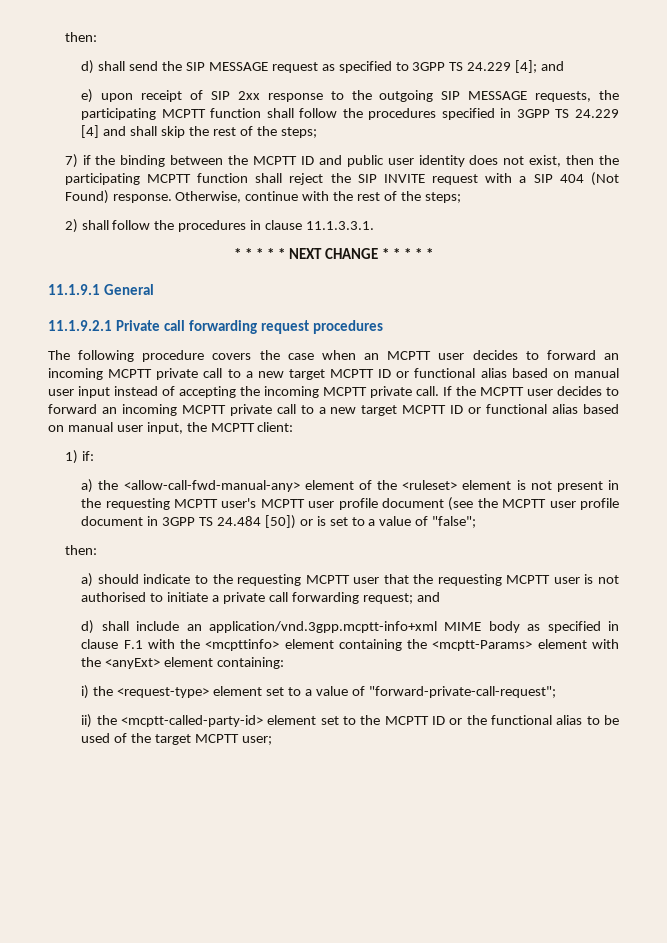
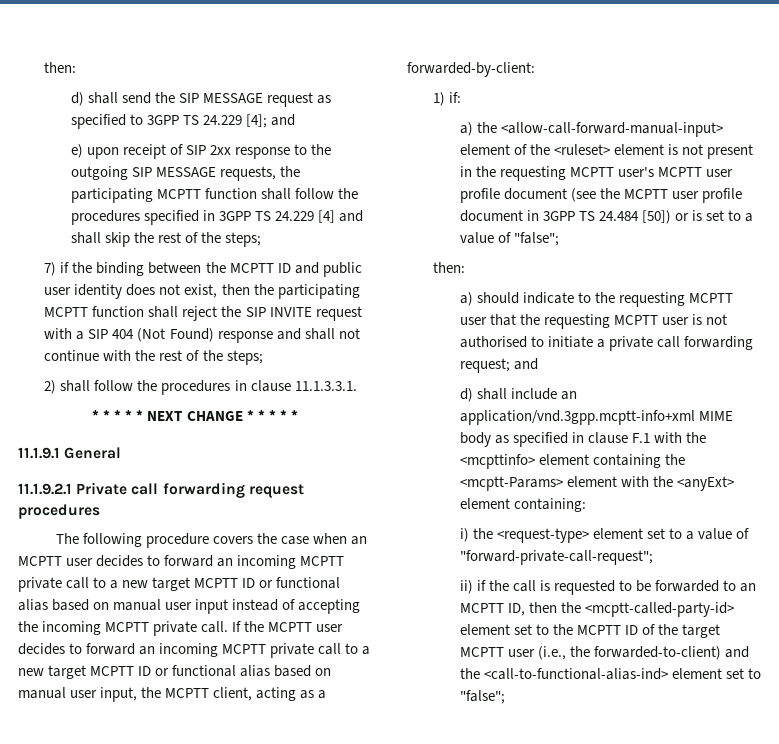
- 7) if the binding between the MCPTT ID and public user identity does not exist, then the participating MCPTT function shall reject the SIP INVITE request with a SIP 404 (Not Found) response. Otherwise, continue with the rest of the steps;
+ 7) if the binding between the MCPTT ID and public user identity does not exist, then the participating MCPTT function shall reject the SIP INVITE request with a SIP 404 (Not Found) response and shall not continue with the rest of the steps;
- If the MCPTT user decides to forward an incoming MCPTT private call to a new target MCPTT ID or functional alias based on manual user input, the MCPTT client:
+ If the MCPTT user decides to forward an incoming MCPTT private call to a new target MCPTT ID or functional alias based on manual user input, the MCPTT client, acting as a forwarded-by-client:
- a) the <allow-call-fwd-manual-any> element of the <ruleset> element is not present in the requesting MCPTT user's MCPTT user profile document (see the MCPTT user profile document in 3GPP TS 24.484 [50]) or is set to a value of "false";
+ a) the <allow-call-forward-manual-input> element of the <ruleset> element is not present in the requesting MCPTT user's MCPTT user profile document (see the MCPTT user profile document in 3GPP TS 24.484 [50]) or is set to a value of "false";
- ii) the <mcptt-called-party-id> element set to the MCPTT ID or the functional alias to be used of the target MCPTT user;
+ ii) if the call is requested to be forwarded to an MCPTT ID, then the <mcptt-called-party-id> element set to the MCPTT ID of the target MCPTT user (i.e., the forwarded-to-client) and the <call-to-functional-alias-ind> element set to "false";

